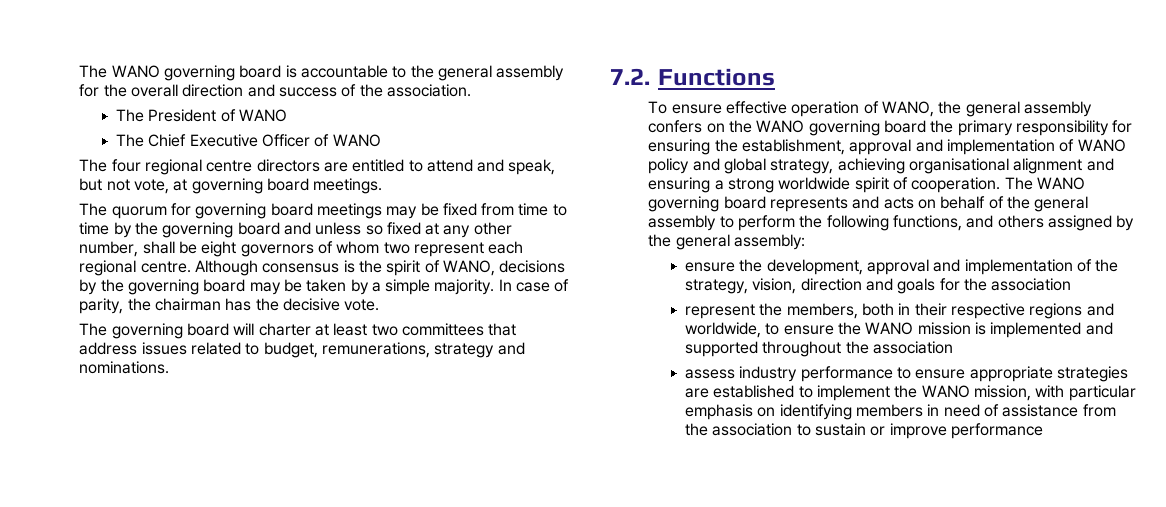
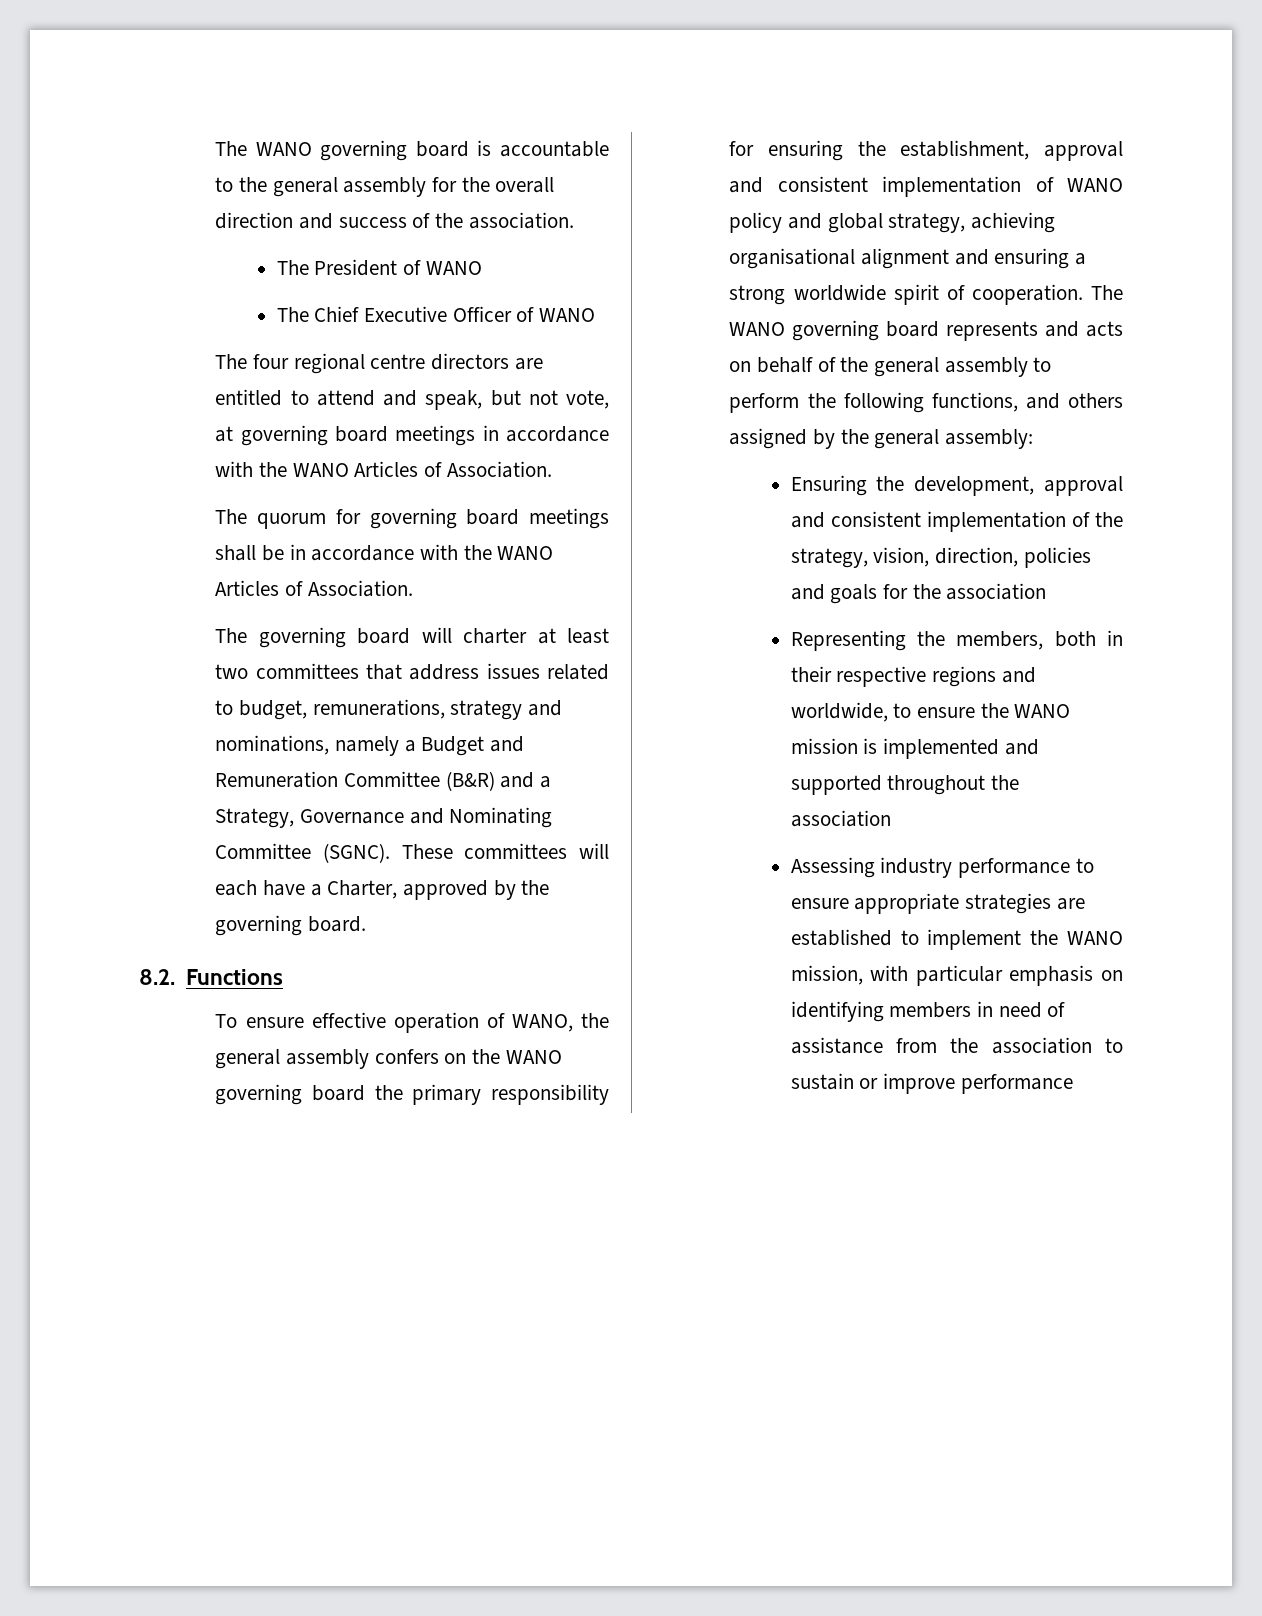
- The four regional centre directors are entitled to attend and speak, but not vote, at governing board meetings.
+ The four regional centre directors are entitled to attend and speak, but not vote, at governing board meetings in accordance with the WANO Articles of Association.
- The quorum for governing board meetings may be fixed from time to time by the governing board and unless so fixed at any other number, shall be eight governors of whom two represent each regional centre. Although consensus is the spirit of WANO, decisions by the governing board may be taken by a simple majority. In case of parity, the chairman has the decisive vote.
+ The quorum for governing board meetings shall be in accordance with the WANO Articles of Association.
- The governing board will charter at least two committees that address issues related to budget, remunerations, strategy and nominations.
- 7.2. Functions
+ The governing board will charter at least two committees that address issues related to budget, remunerations, strategy and nominations, namely a Budget and Remuneration Committee (B&R) and a Strategy, Governance and Nominating Committee (SGNC). These committees will each have a Charter, approved by the governing board.
+ 8.2. Functions
- To ensure effective operation of WANO, the general assembly confers on the WANO governing board the primary responsibility for ensuring the establishment, approval and implementation of WANO policy and global strategy, achieving organisational alignment and ensuring a strong worldwide spirit of cooperation.
+ To ensure effective operation of WANO, the general assembly confers on the WANO governing board the primary responsibility for ensuring the establishment, approval and consistent implementation of WANO policy and global strategy, achieving organisational alignment and ensuring a strong worldwide spirit of cooperation.
- ensure the development, approval and implementation of the strategy, vision, direction and goals for the association
+ Ensuring the development, approval and consistent implementation of the strategy, vision, direction, policies and goals for the association
- represent the members, both in their respective regions and worldwide, to ensure the WANO mission is implemented and supported throughout the association
+ Representing the members, both in their respective regions and worldwide, to ensure the WANO mission is implemented and supported throughout the association
- assess industry performance to ensure appropriate strategies are established to implement the WANO mission, with particular emphasis on identifying members in need of assistance from the association to sustain or improve performance
+ Assessing industry performance to ensure appropriate strategies are established to implement the WANO mission, with particular emphasis on identifying members in need of assistance from the association to sustain or improve performance

